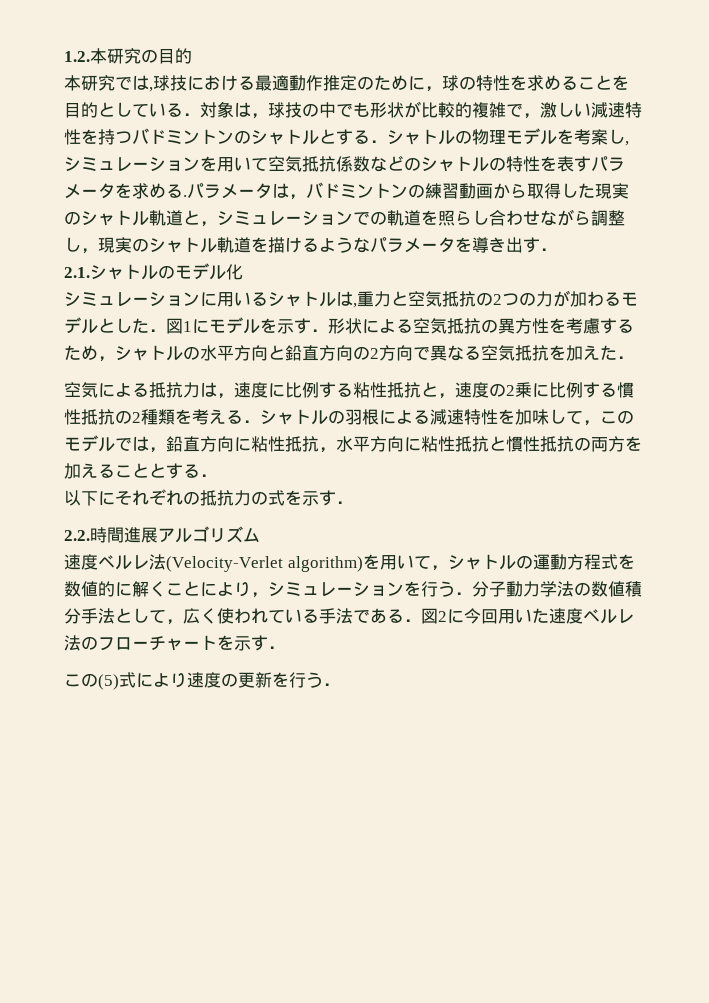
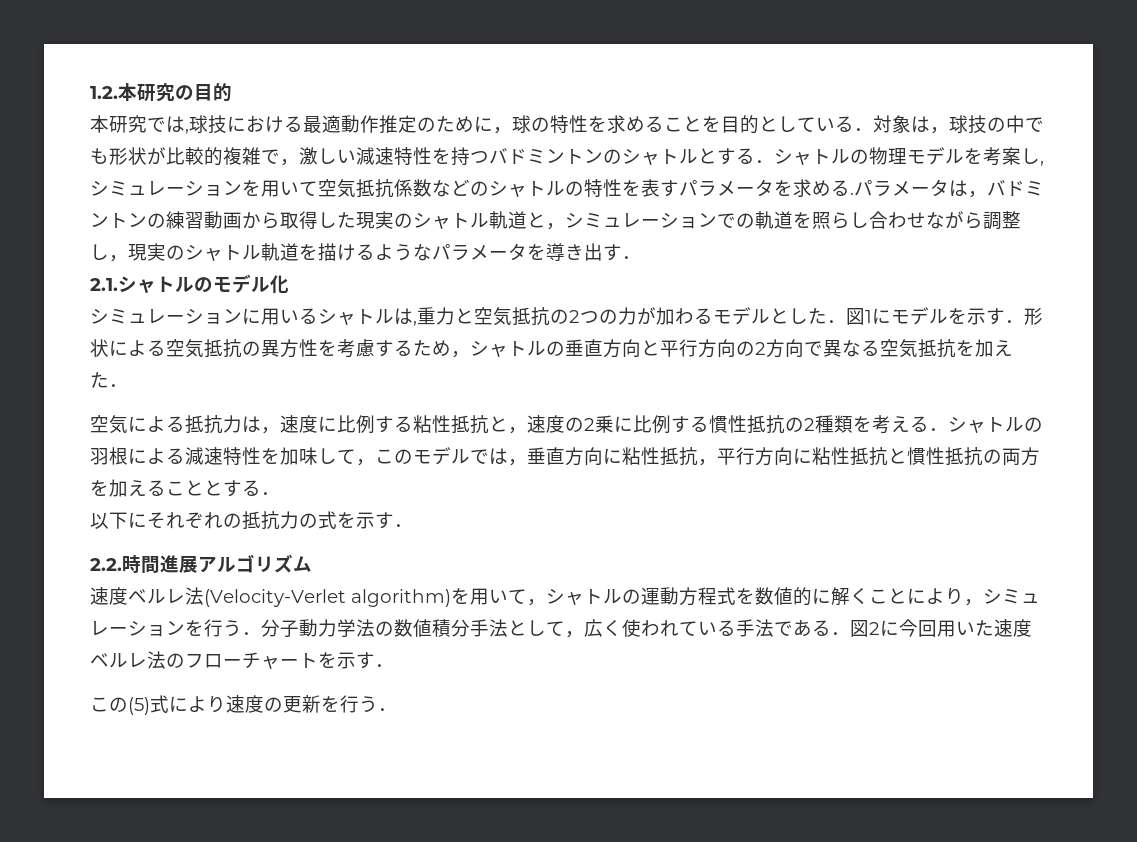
- シミュレーションに用いるシャトルは,重力と空気抵抗の2つの力が加わるモデルとした．図1にモデルを示す．形状による空気抵抗の異方性を考慮するため，シャトルの水平方向と鉛直方向の2方向で異なる空気抵抗を加えた．
+ シミュレーションに用いるシャトルは,重力と空気抵抗の2つの力が加わるモデルとした．図1にモデルを示す．形状による空気抵抗の異方性を考慮するため，シャトルの垂直方向と平行方向の2方向で異なる空気抵抗を加えた．
- 空気による抵抗力は，速度に比例する粘性抵抗と，速度の2乗に比例する慣性抵抗の2種類を考える．シャトルの羽根による減速特性を加味して，このモデルでは，鉛直方向に粘性抵抗，水平方向に粘性抵抗と慣性抵抗の両方を加えることとする．
+ 空気による抵抗力は，速度に比例する粘性抵抗と，速度の2乗に比例する慣性抵抗の2種類を考える．シャトルの羽根による減速特性を加味して，このモデルでは，垂直方向に粘性抵抗，平行方向に粘性抵抗と慣性抵抗の両方を加えることとする．

